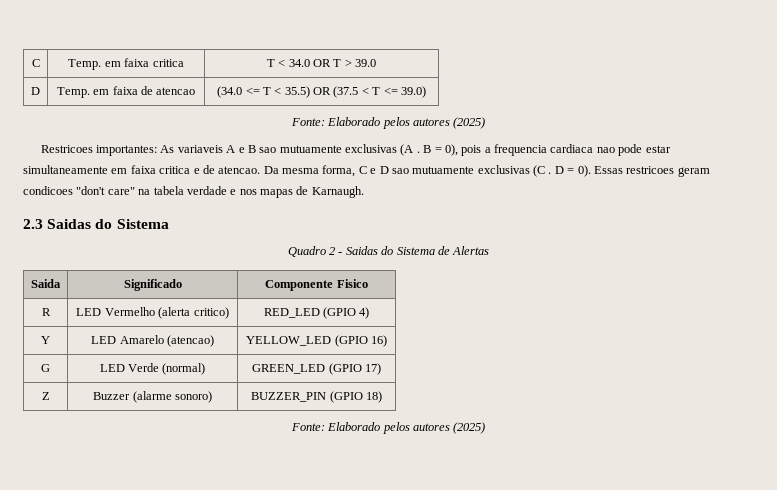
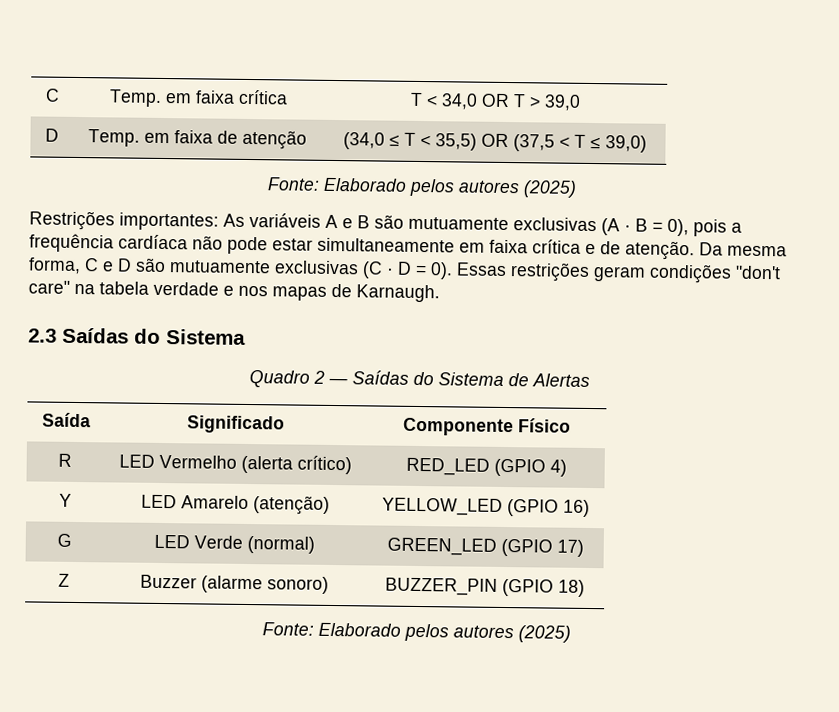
- C | Temp. em faixa critica | T < 34.0 OR T > 39.0
+ C | Temp. em faixa crítica | T < 34,0 OR T > 39,0
- D | Temp. em faixa de atencao | (34.0 <= T < 35.5) OR (37.5 < T <= 39.0)
+ D | Temp. em faixa de atenção | (34,0 ≤ T < 35,5) OR (37,5 < T ≤ 39,0)
- Restricoes importantes: As variaveis A e B sao mutuamente exclusivas (A . B = 0), pois a frequencia cardiaca nao pode estar simultaneamente em faixa critica e de atencao.
+ Restrições importantes: As variáveis A e B são mutuamente exclusivas (A · B = 0), pois a frequência cardíaca não pode estar simultaneamente em faixa crítica e de atenção.
- Da mesma forma, C e D sao mutuamente exclusivas (C . D = 0).
+ Da mesma forma, C e D são mutuamente exclusivas (C · D = 0).
- Essas restricoes geram condicoes "don't care" na tabela verdade e nos mapas de Karnaugh.
+ Essas restrições geram condições "don't care" na tabela verdade e nos mapas de Karnaugh.
- 2.3 Saidas do Sistema
+ 2.3 Saídas do Sistema
- Quadro 2 - Saidas do Sistema de Alertas
+ Quadro 2 — Saídas do Sistema de Alertas
- Saida | Significado | Componente Fisico
+ Saída | Significado | Componente Físico
- R | LED Vermelho (alerta critico) | RED_LED (GPIO 4)
+ R | LED Vermelho (alerta crítico) | RED_LED (GPIO 4)
- Y | LED Amarelo (atencao) | YELLOW_LED (GPIO 16)
+ Y | LED Amarelo (atenção) | YELLOW_LED (GPIO 16)

